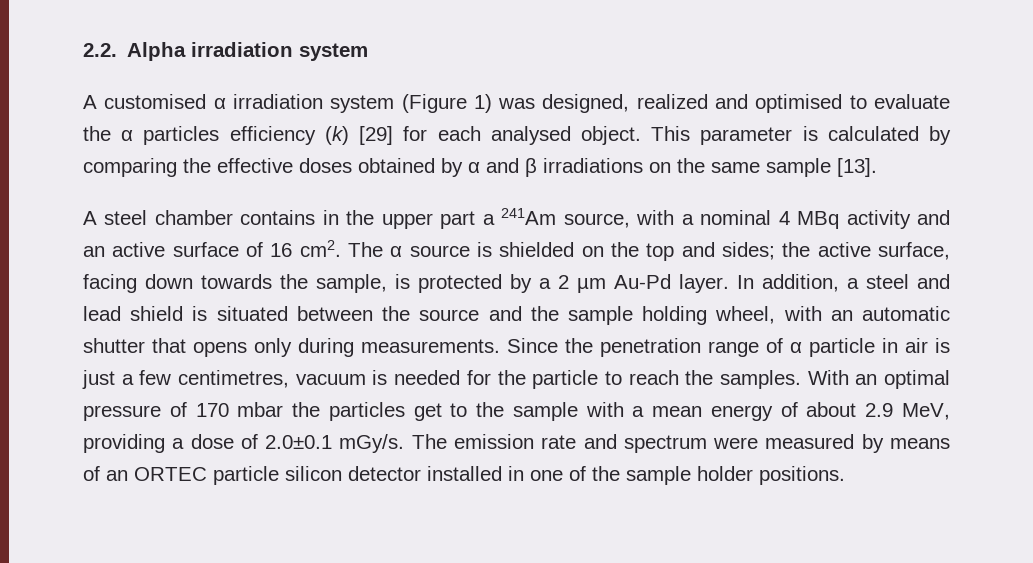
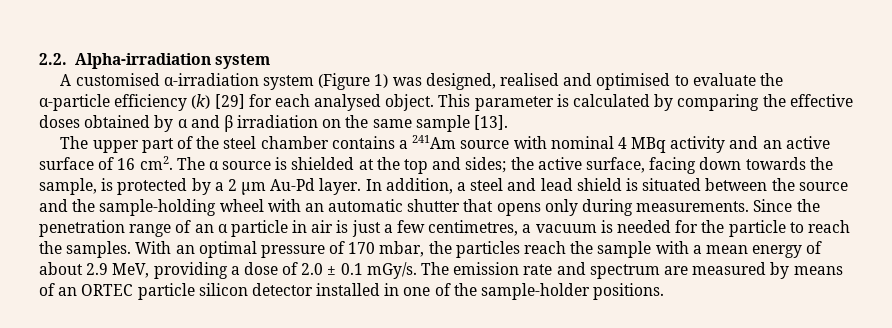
- 2.2. Alpha irradiation system
+ 2.2. Alpha-irradiation system
- A customised α irradiation system (Figure 1) was designed, realized and optimised to evaluate the α particles efficiency (k) [29] for each analysed object.
+ A customised α-irradiation system (Figure 1) was designed, realised and optimised to evaluate the α-particle efficiency (k) [29] for each analysed object.
- This parameter is calculated by comparing the effective doses obtained by α and β irradiations on the same sample [13].
+ This parameter is calculated by comparing the effective doses obtained by α and β irradiation on the same sample [13].
- A steel chamber contains in the upper part a 241Am source, with a nominal 4 MBq activity and an active surface of 16 cm2.
+ The upper part of the steel chamber contains a 241Am source with nominal 4 MBq activity and an active surface of 16 cm2.
- The α source is shielded on the top and sides; the active surface, facing down towards the sample, is protected by a 2 µm Au-Pd layer.
+ The α source is shielded at the top and sides; the active surface, facing down towards the sample, is protected by a 2 µm Au-Pd layer.
- In addition, a steel and lead shield is situated between the source and the sample holding wheel, with an automatic shutter that opens only during measurements.
+ In addition, a steel and lead shield is situated between the source and the sample-holding wheel with an automatic shutter that opens only during measurements.
- Since the penetration range of α particle in air is just a few centimetres, vacuum is needed for the particle to reach the samples.
+ Since the penetration range of an α particle in air is just a few centimetres, a vacuum is needed for the particle to reach the samples.
- With an optimal pressure of 170 mbar the particles get to the sample with a mean energy of about 2.9 MeV, providing a dose of 2.0±0.1 mGy/s.
+ With an optimal pressure of 170 mbar, the particles reach the sample with a mean energy of about 2.9 MeV, providing a dose of 2.0 ± 0.1 mGy/s.
- The emission rate and spectrum were measured by means of an ORTEC particle silicon detector installed in one of the sample holder positions.
+ The emission rate and spectrum are measured by means of an ORTEC particle silicon detector installed in one of the sample-holder positions.

